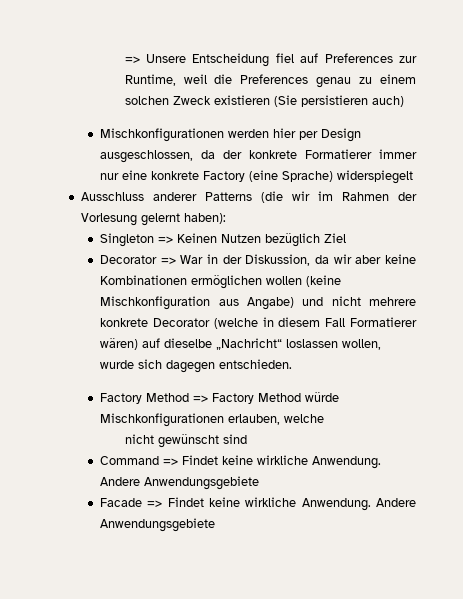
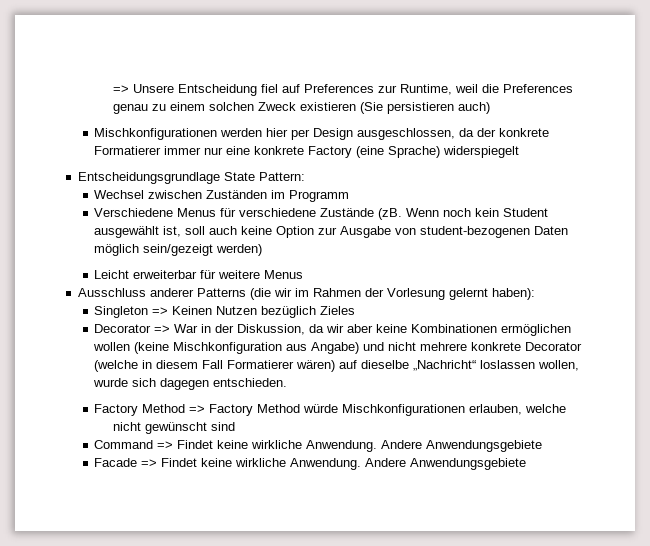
+ Entscheidungsgrundlage State Pattern:
+ Wechsel zwischen Zuständen im Programm
+ Verschiedene Menus für verschiedene Zustände (zB. Wenn noch kein Student ausgewählt ist, soll auch keine Option zur Ausgabe von student-bezogenen Daten möglich sein/gezeigt werden)
+ Leicht erweiterbar für weitere Menus
- Singleton => Keinen Nutzen bezüglich Ziel
+ Singleton => Keinen Nutzen bezüglich Zieles

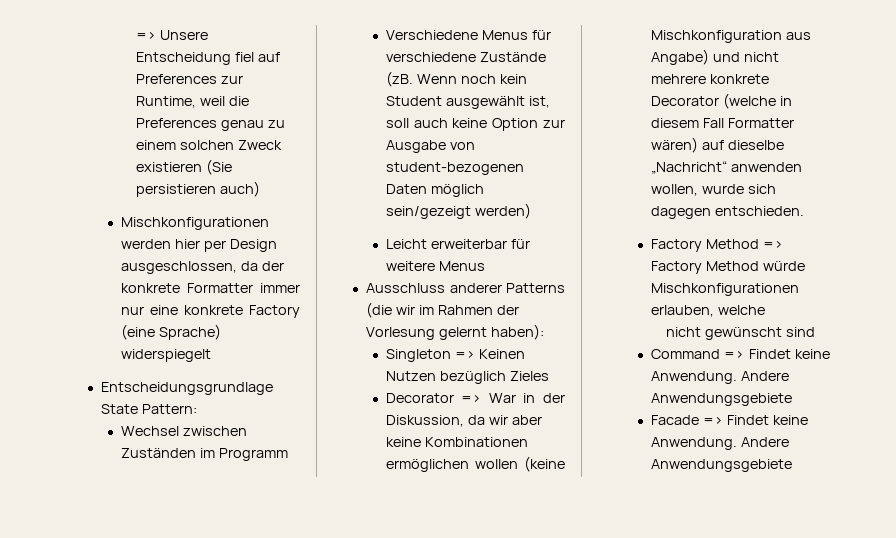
- Mischkonfigurationen werden hier per Design ausgeschlossen, da der konkrete Formatierer immer nur eine konkrete Factory (eine Sprache) widerspiegelt
+ Mischkonfigurationen werden hier per Design ausgeschlossen, da der konkrete Formatter immer nur eine konkrete Factory (eine Sprache) widerspiegelt
- Decorator => War in der Diskussion, da wir aber keine Kombinationen ermöglichen wollen (keine Mischkonfiguration aus Angabe) und nicht mehrere konkrete Decorator (welche in diesem Fall Formatierer wären) auf dieselbe „Nachricht“ loslassen wollen, wurde sich dagegen entschieden.
+ Decorator => War in der Diskussion, da wir aber keine Kombinationen ermöglichen wollen (keine Mischkonfiguration aus Angabe) und nicht mehrere konkrete Decorator (welche in diesem Fall Formatter wären) auf dieselbe „Nachricht“ anwenden wollen, wurde sich dagegen entschieden.
- Command => Findet keine wirkliche Anwendung.
+ Command => Findet keine Anwendung.
- Facade => Findet keine wirkliche Anwendung.
+ Facade => Findet keine Anwendung.

